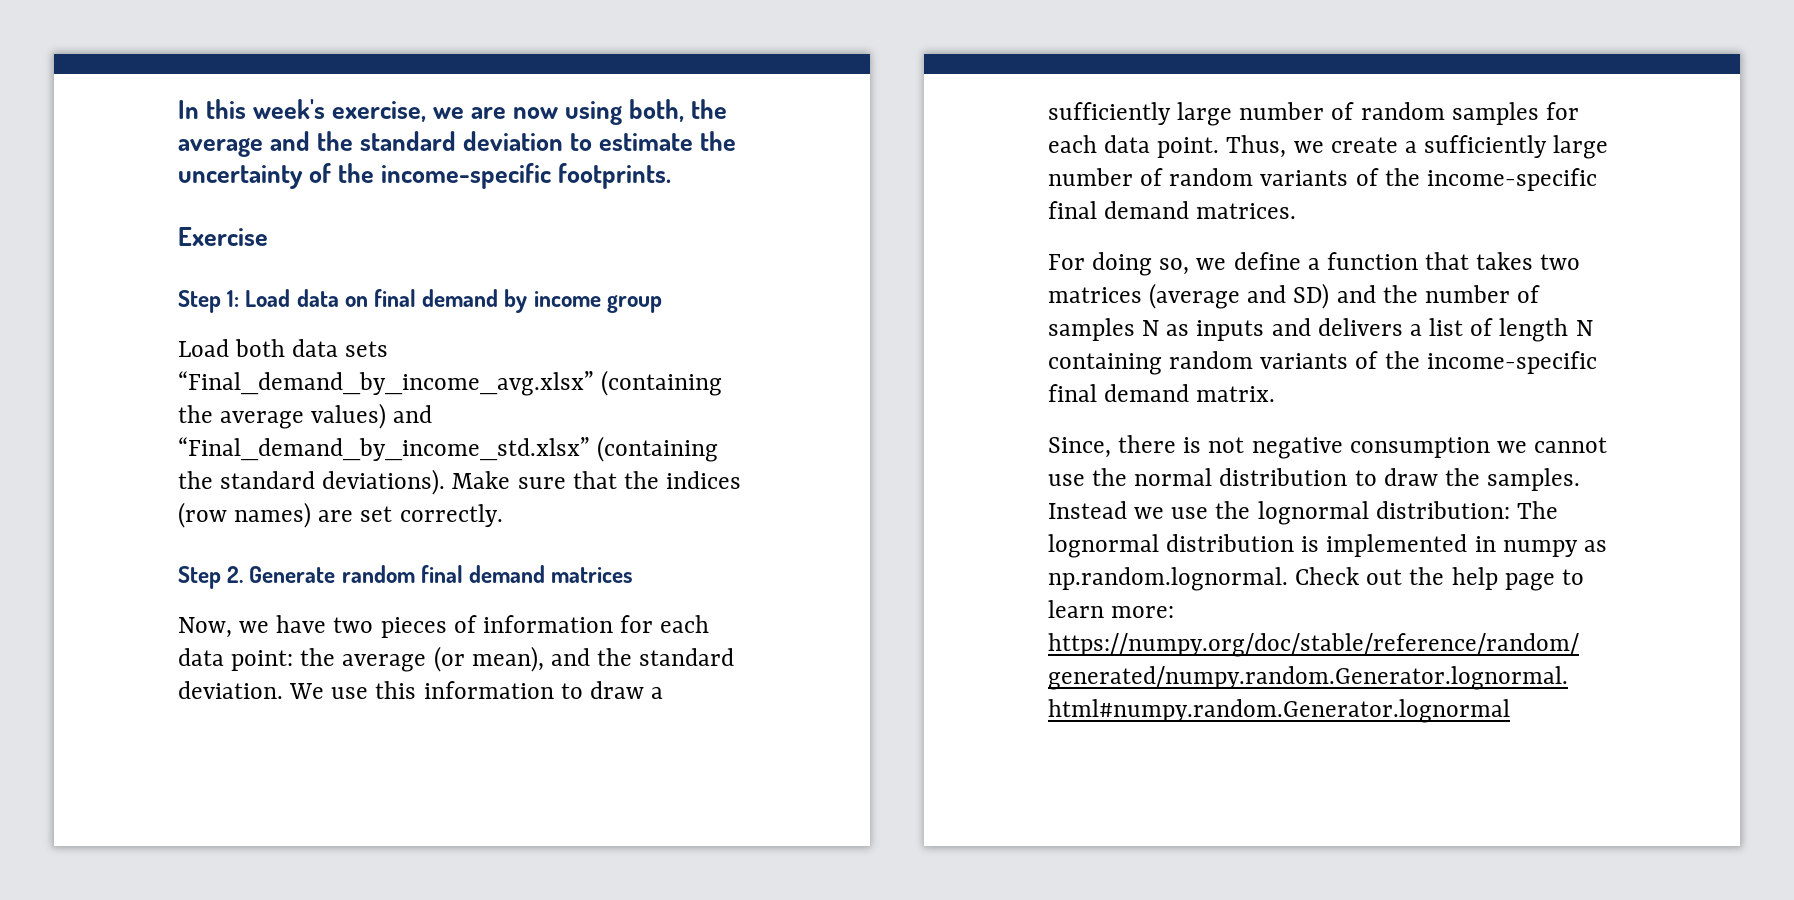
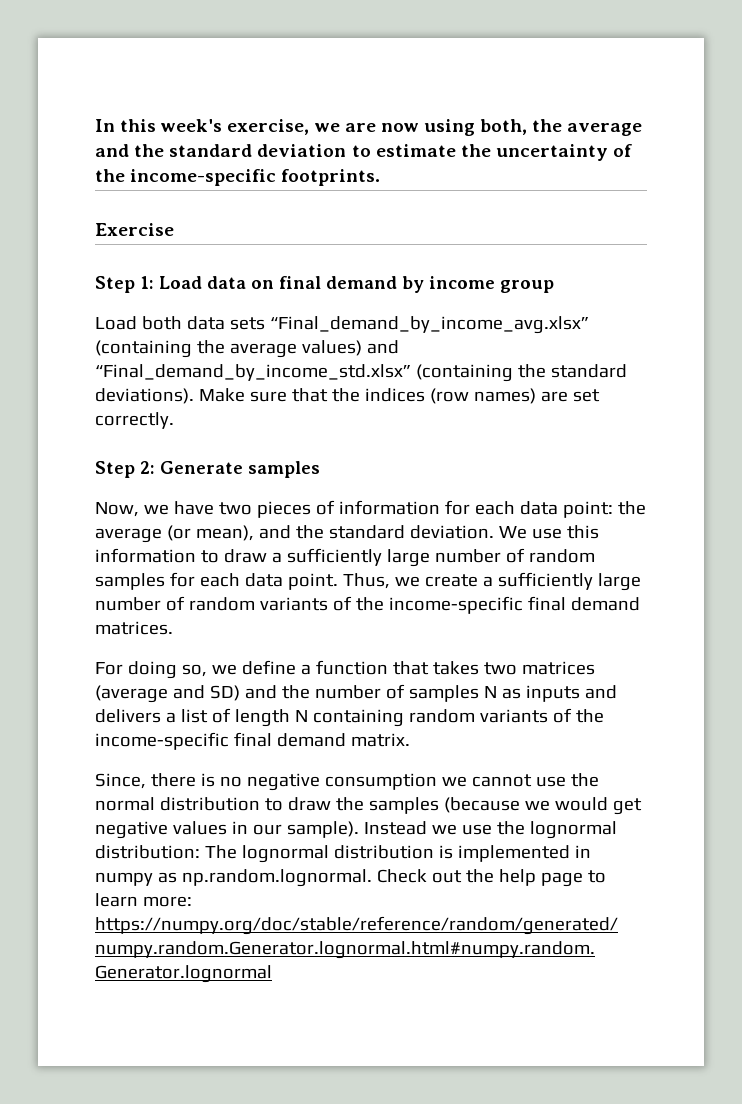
- Step 2. Generate random final demand matrices
+ Step 2: Generate samples
- Since, there is not negative consumption we cannot use the normal distribution to draw the samples.
+ Since, there is no negative consumption we cannot use the normal distribution to draw the samples (because we would get negative values in our sample).

